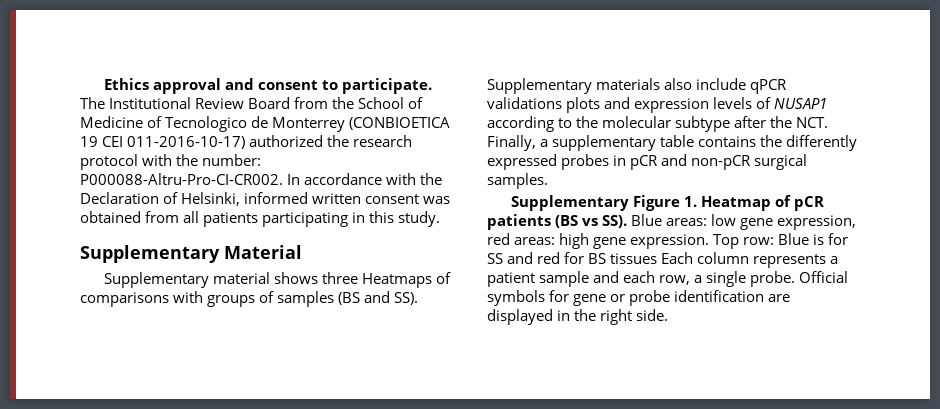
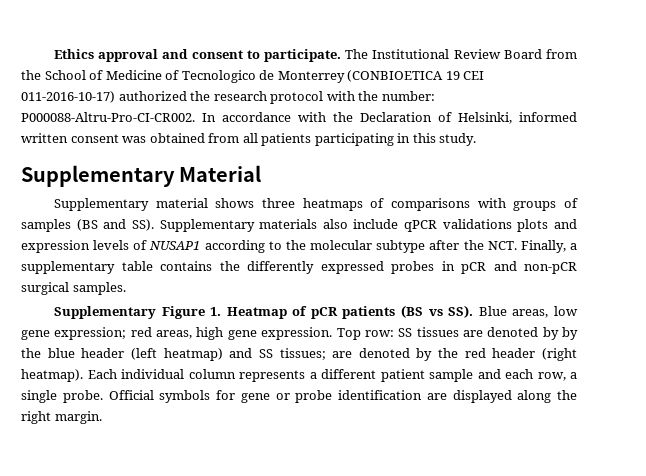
- Supplementary material shows three Heatmaps of comparisons with groups of samples (BS and SS). Supplementary materials also include qPCR validations plots and expression levels of NUSAP1 according to the molecular subtype after the NCT. Finally, a supplementary table contains the differently expressed probes in pCR and non-pCR surgical samples.
+ Supplementary material shows three heatmaps of comparisons with groups of samples (BS and SS). Supplementary materials also include qPCR validations plots and expression levels of NUSAP1 according to the molecular subtype after the NCT. Finally, a supplementary table contains the differently expressed probes in pCR and non-pCR surgical samples.
- Supplementary Figure 1. Heatmap of pCR patients (BS vs SS). Blue areas: low gene expression, red areas: high gene expression.
+ Supplementary Figure 1. Heatmap of pCR patients (BS vs SS). Blue areas, low gene expression; red areas, high gene expression.
- Top row: Blue is for SS and red for BS tissues Each column represents a patient sample and each row, a single probe.
+ Top row: SS tissues are denoted by by the blue header (left heatmap) and SS tissues; are denoted by the red header (right heatmap). Each individual column represents a different patient sample and each row, a single probe.
- Official symbols for gene or probe identification are displayed in the right side.
+ Official symbols for gene or probe identification are displayed along the right margin.

